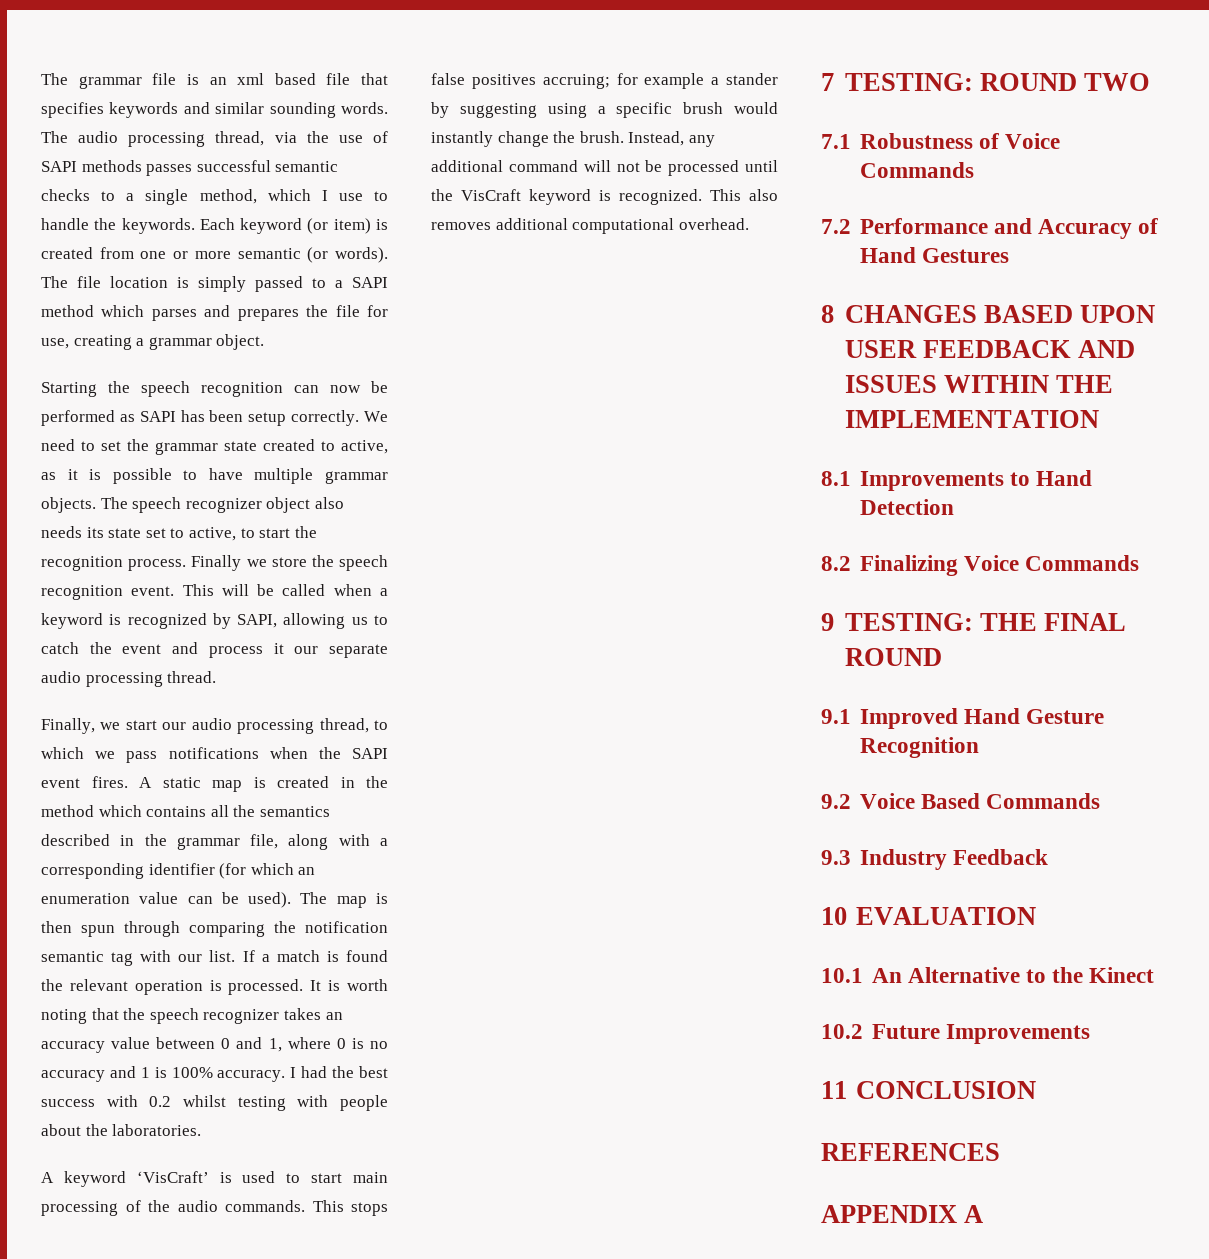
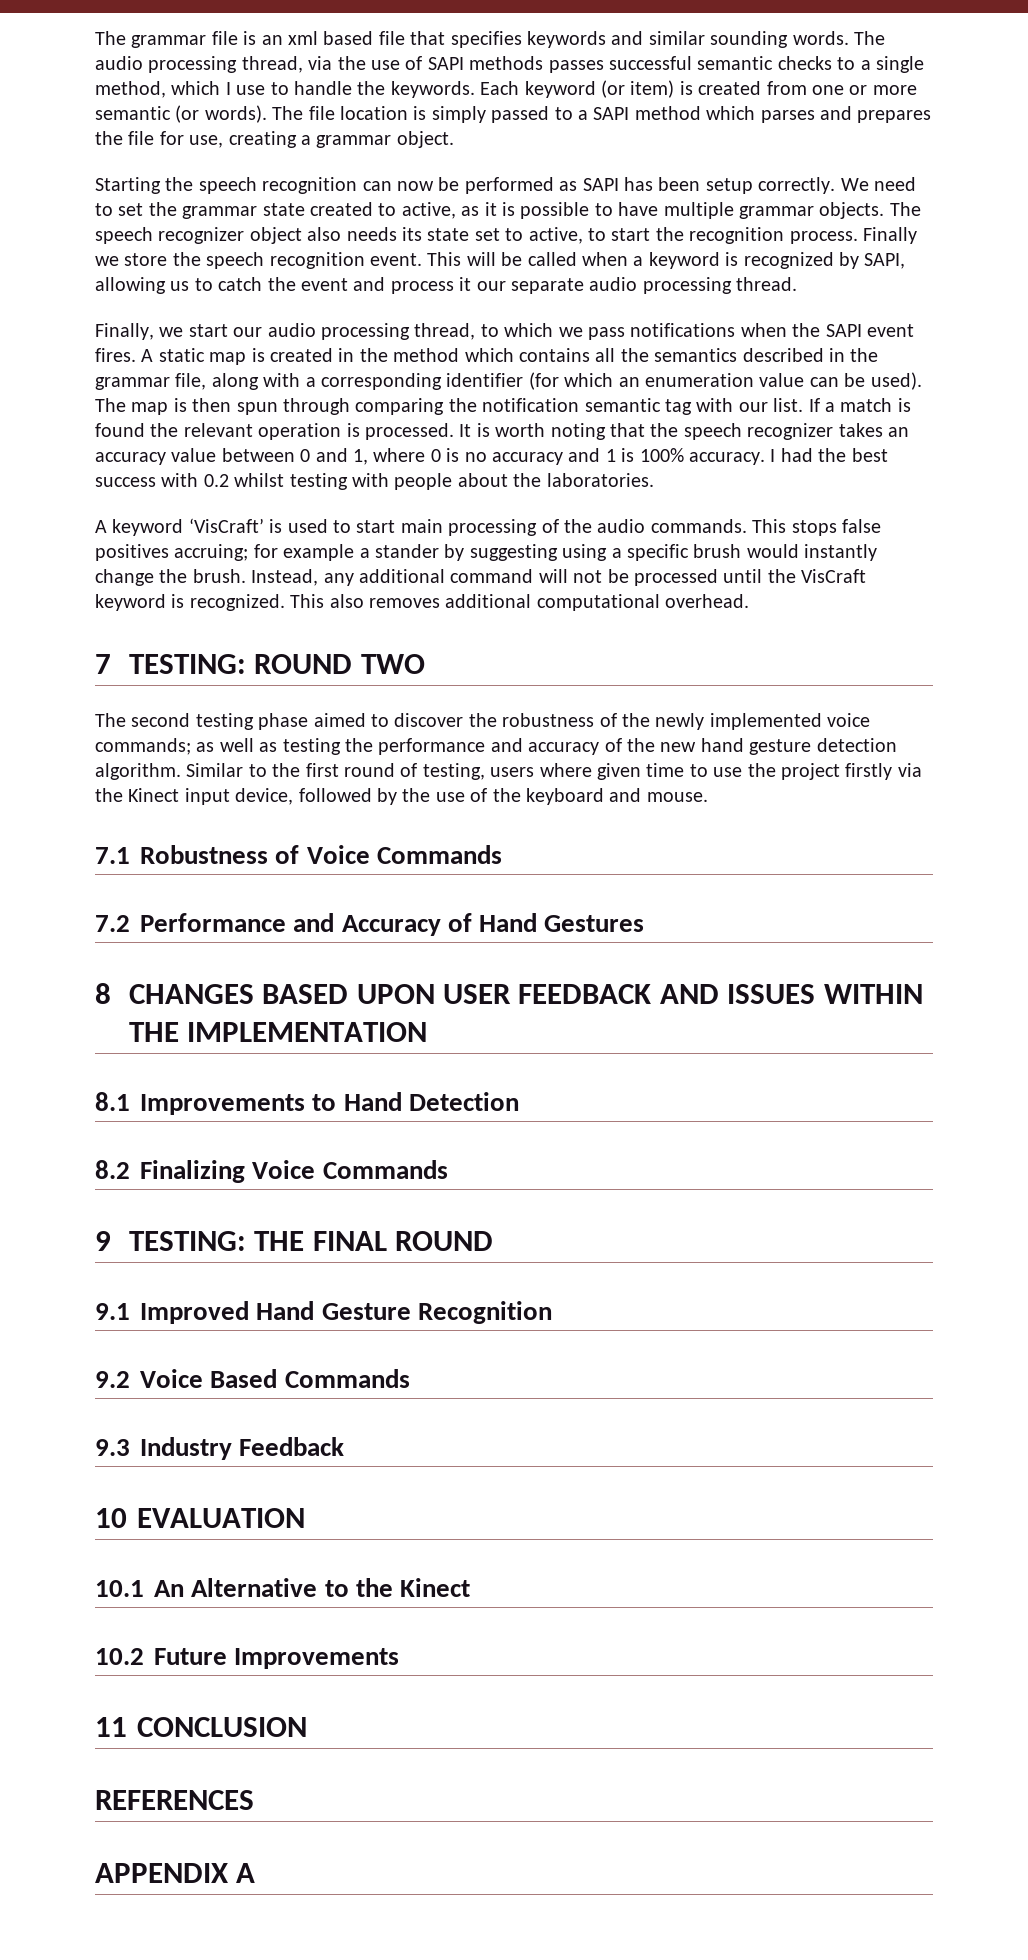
+ The second testing phase aimed to discover the robustness of the newly implemented voice commands; as well as testing the performance and accuracy of the new hand gesture detection algorithm. Similar to the first round of testing, users where given time to use the project firstly via the Kinect input device, followed by the use of the keyboard and mouse.

